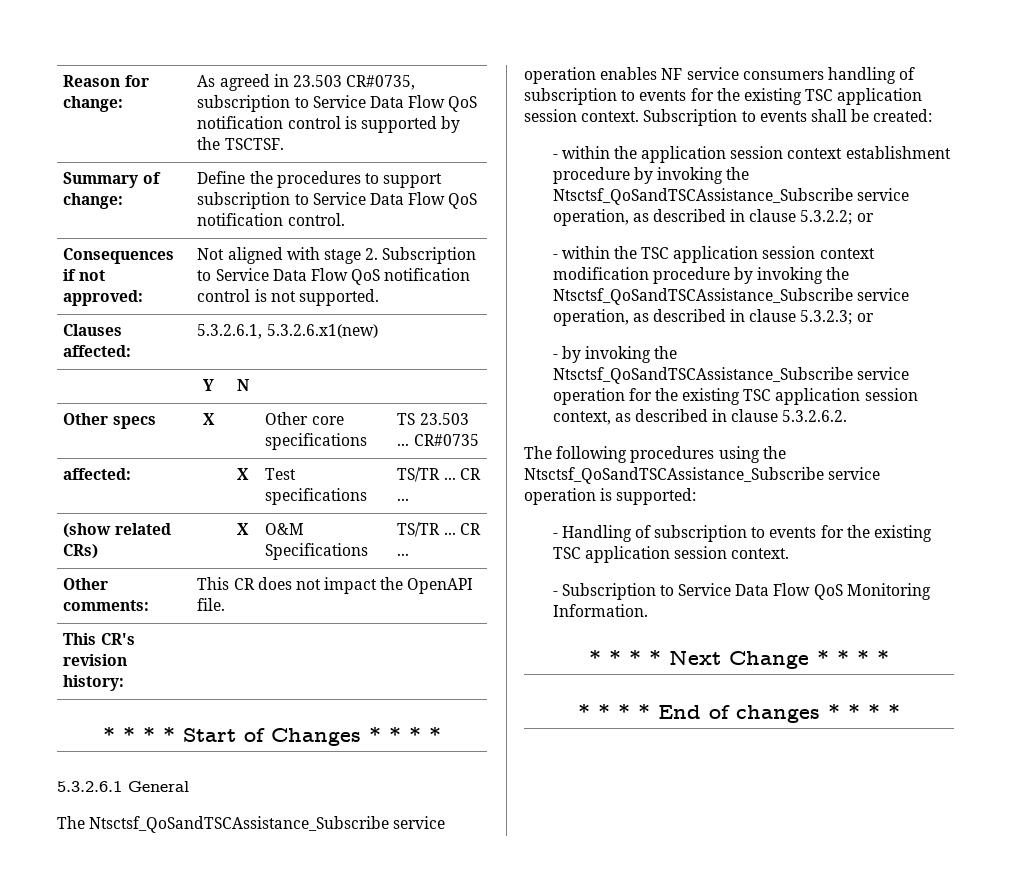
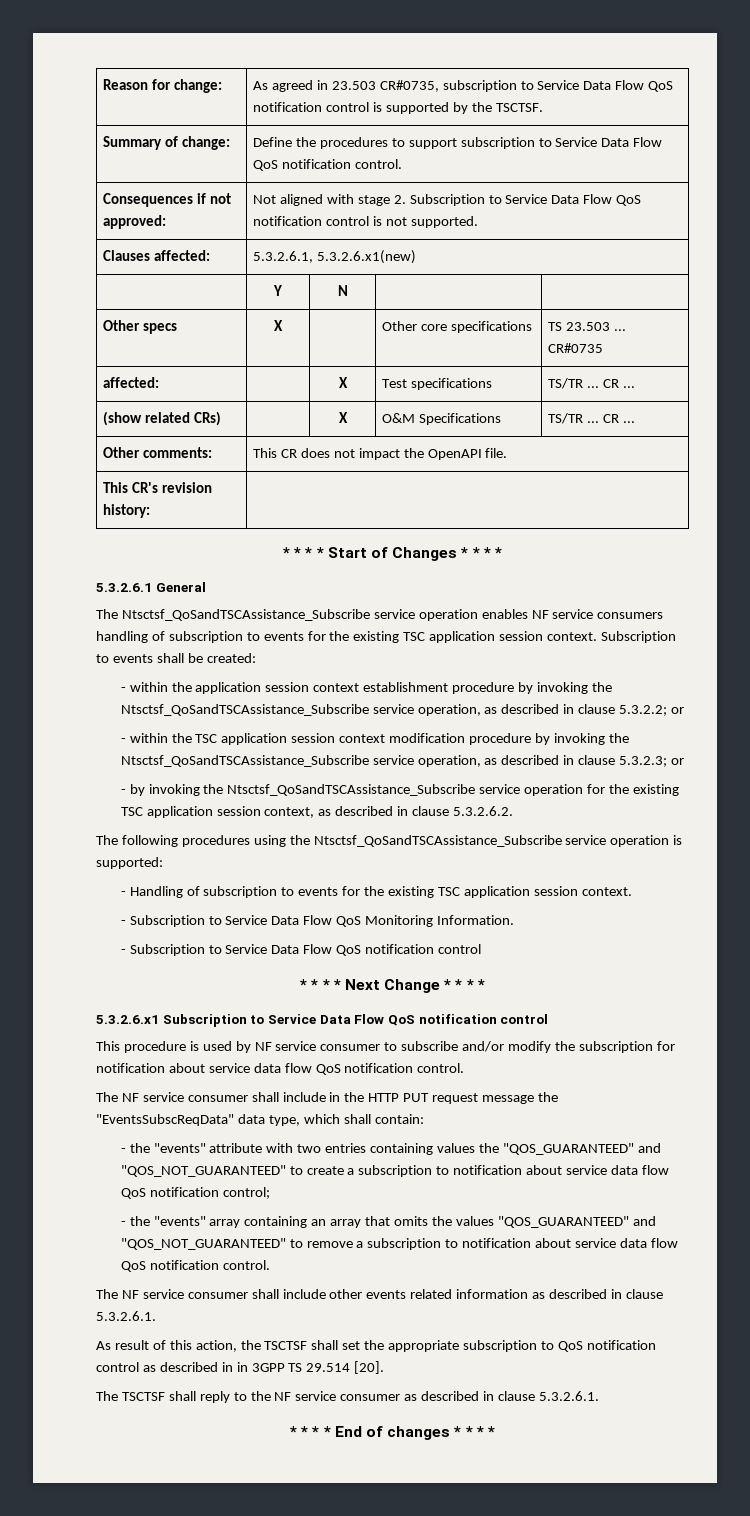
+ - Subscription to Service Data Flow QoS notification control
+ 5.3.2.6.x1 Subscription to Service Data Flow QoS notification control
+ This procedure is used by NF service consumer to subscribe and/or modify the subscription for notification about service data flow QoS notification control.
+ The NF service consumer shall include in the HTTP PUT request message the "EventsSubscReqData" data type, which shall contain:
+ - the "events" attribute with two entries containing values the "QOS_GUARANTEED" and "QOS_NOT_GUARANTEED" to create a subscription to notification about service data flow QoS notification control;
+ - the "events" array containing an array that omits the values "QOS_GUARANTEED" and "QOS_NOT_GUARANTEED" to remove a subscription to notification about service data flow QoS notification control.
+ The NF service consumer shall include other events related information as described in clause 5.3.2.6.1.
+ As result of this action, the TSCTSF shall set the appropriate subscription to QoS notification control as described in in 3GPP TS 29.514 [20].
+ The TSCTSF shall reply to the NF service consumer as described in clause 5.3.2.6.1.

